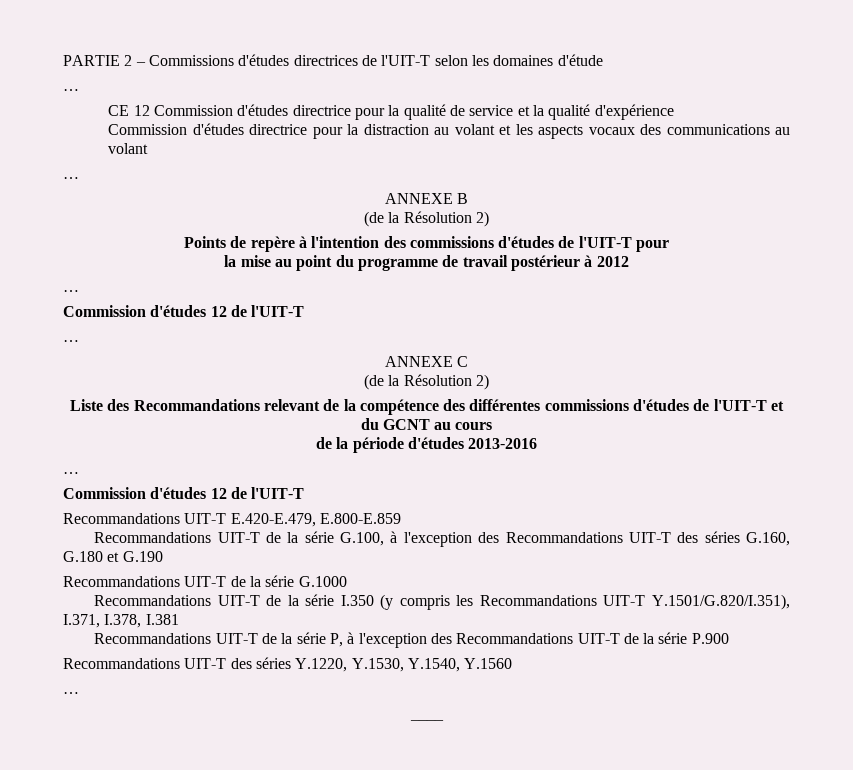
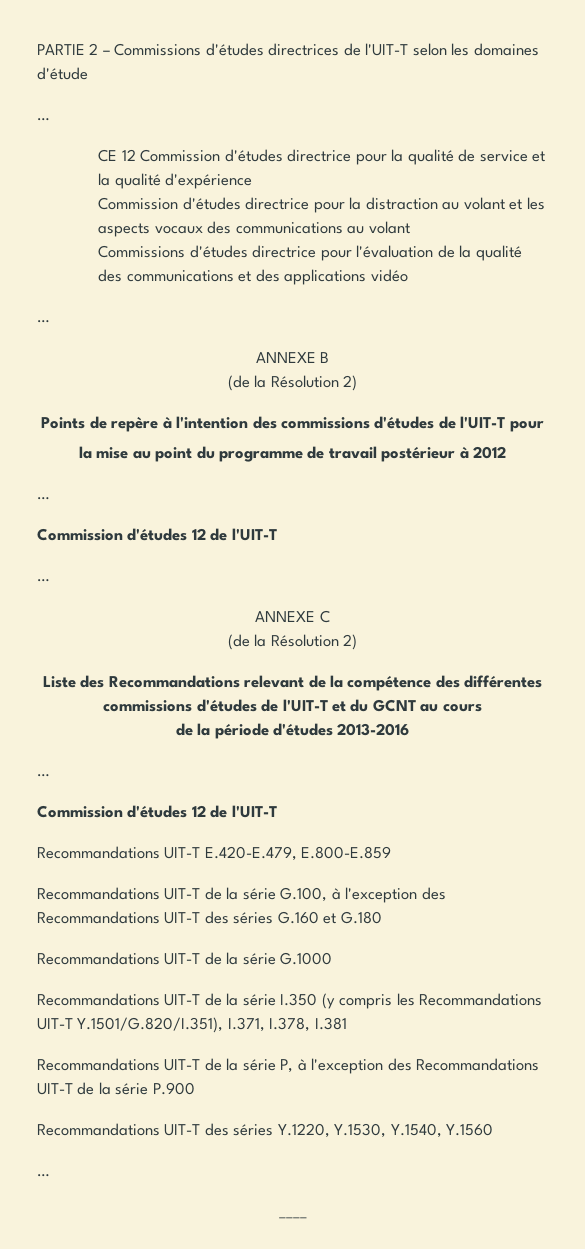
+ Commissions d'études directrice pour l'évaluation de la qualité des communications et des applications vidéo
- Recommandations UIT-T de la série G.100, à l'exception des Recommandations UIT-T des séries G.160, G.180 et G.190
+ Recommandations UIT-T de la série G.100, à l'exception des Recommandations UIT-T des séries G.160 et G.180

